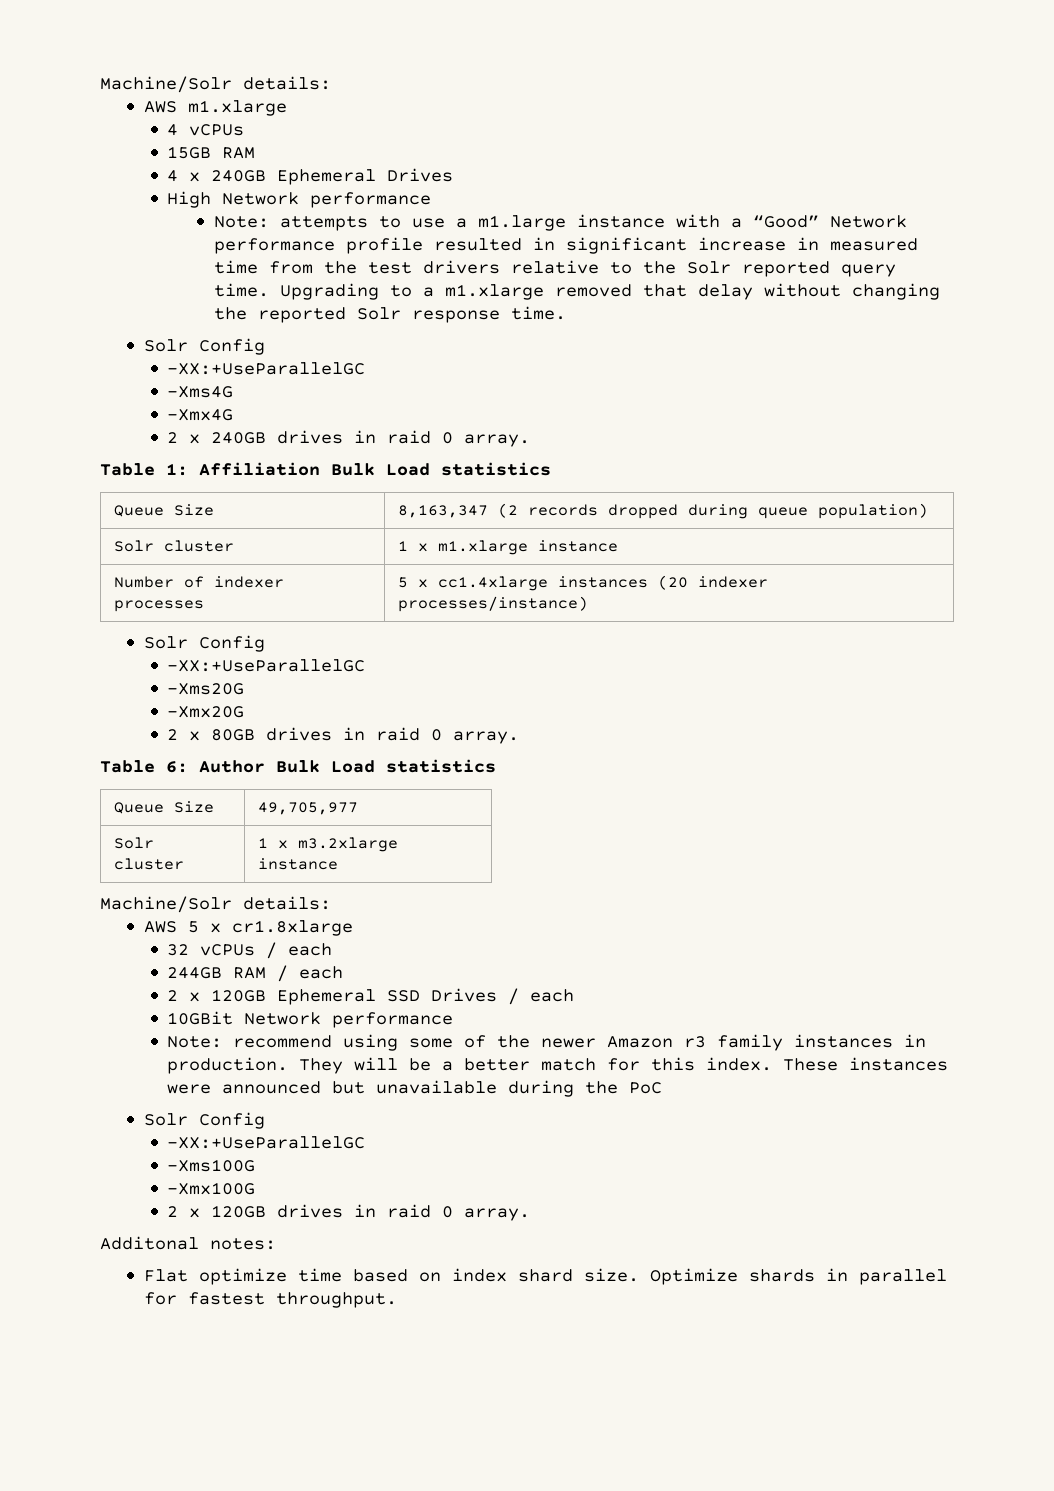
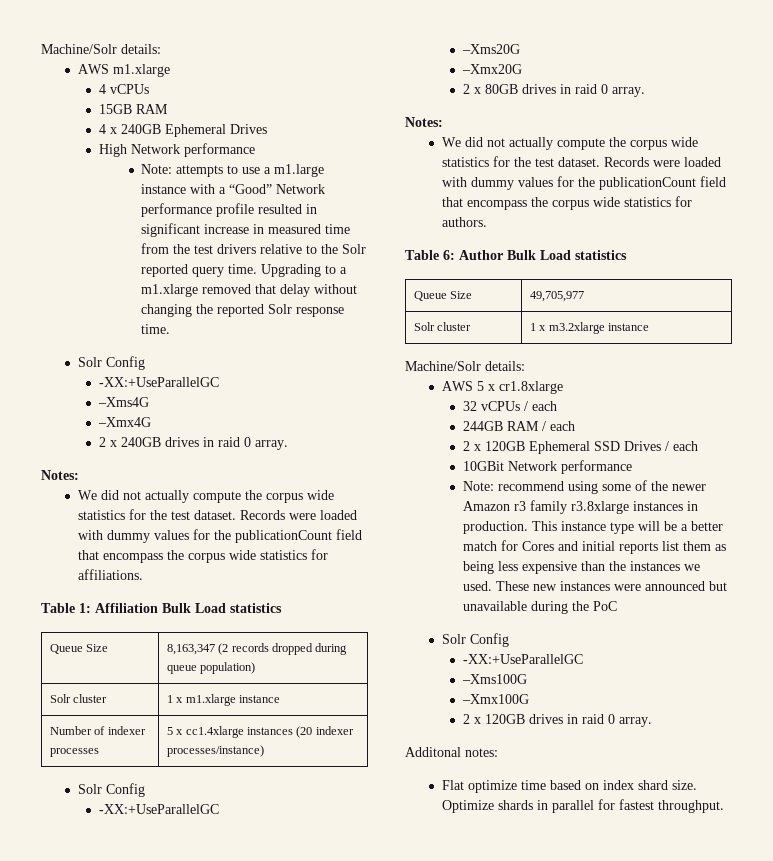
  2 x 240GB drives in raid 0 array.
+ Notes:
+ We did not actually compute the corpus wide statistics for the test dataset. Records were loaded with dummy values for the publicationCount field that encompass the corpus wide statistics for affiliations.
  2 x 80GB drives in raid 0 array.
+ Notes:
+ We did not actually compute the corpus wide statistics for the test dataset. Records were loaded with dummy values for the publicationCount field that encompass the corpus wide statistics for authors.
- Note: recommend using some of the newer Amazon r3 family instances in production.
+ Note: recommend using some of the newer Amazon r3 family r3.8xlarge instances in production.
- They will be a better match for this index. These instances were announced but unavailable during the PoC
+ This instance type will be a better match for Cores and initial reports list them as being less expensive than the instances we used. These new instances were announced but unavailable during the PoC

